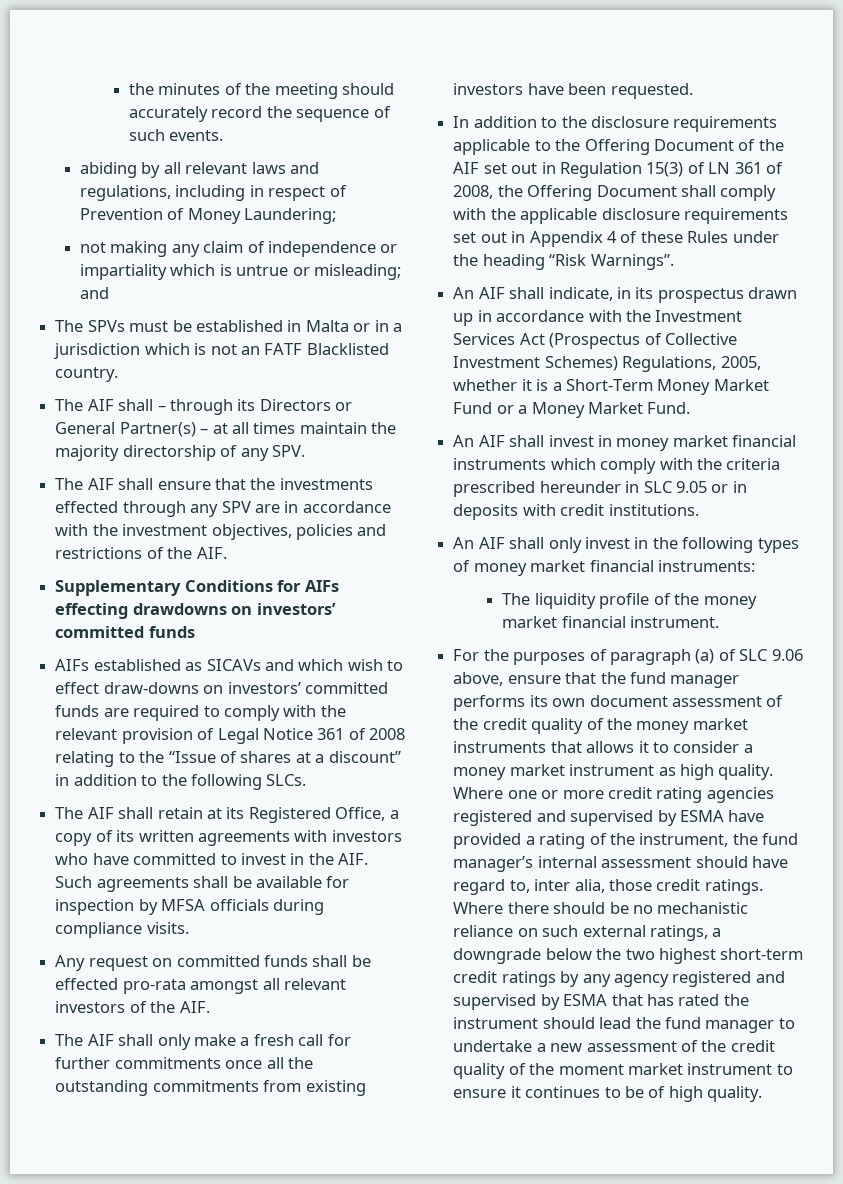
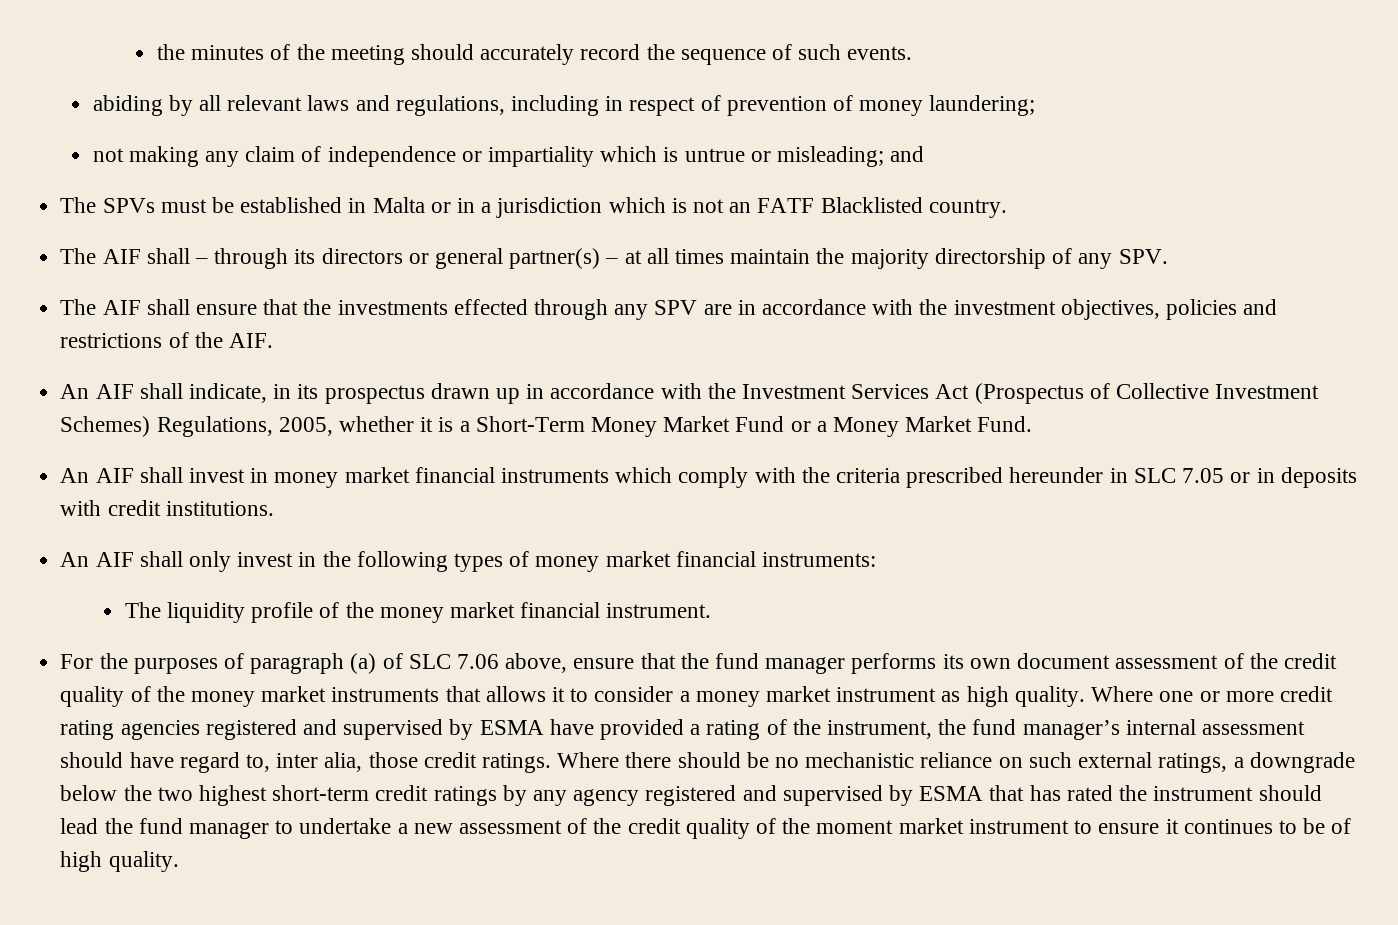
- abiding by all relevant laws and regulations, including in respect of Prevention of Money Laundering;
+ abiding by all relevant laws and regulations, including in respect of prevention of money laundering;
- The AIF shall – through its Directors or General Partner(s) – at all times maintain the majority directorship of any SPV.
+ The AIF shall – through its directors or general partner(s) – at all times maintain the majority directorship of any SPV.
- Supplementary Conditions for AIFs effecting drawdowns on investors’ committed funds
- AIFs established as SICAVs and which wish to effect draw-downs on investors’ committed funds are required to comply with the relevant provision of Legal Notice 361 of 2008 relating to the “Issue of shares at a discount” in addition to the following SLCs.
- The AIF shall retain at its Registered Office, a copy of its written agreements with investors who have committed to invest in the AIF. Such agreements shall be available for inspection by MFSA officials during compliance visits.
- Any request on committed funds shall be effected pro-rata amongst all relevant investors of the AIF.
- The AIF shall only make a fresh call for further commitments once all the outstanding commitments from existing investors have been requested.
- In addition to the disclosure requirements applicable to the Offering Document of the AIF set out in Regulation 15(3) of LN 361 of 2008, the Offering Document shall comply with the applicable disclosure requirements set out in Appendix 4 of these Rules under the heading “Risk Warnings”.
- An AIF shall invest in money market financial instruments which comply with the criteria prescribed hereunder in SLC 9.05 or in deposits with credit institutions.
+ An AIF shall invest in money market financial instruments which comply with the criteria prescribed hereunder in SLC 7.05 or in deposits with credit institutions.
- For the purposes of paragraph (a) of SLC 9.06 above, ensure that the fund manager performs its own document assessment of the credit quality of the money market instruments that allows it to consider a money market instrument as high quality.
+ For the purposes of paragraph (a) of SLC 7.06 above, ensure that the fund manager performs its own document assessment of the credit quality of the money market instruments that allows it to consider a money market instrument as high quality.

